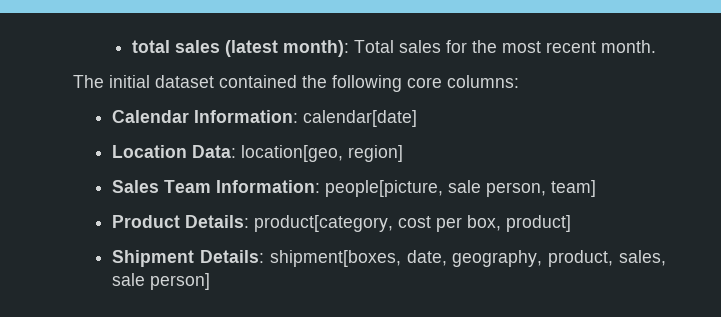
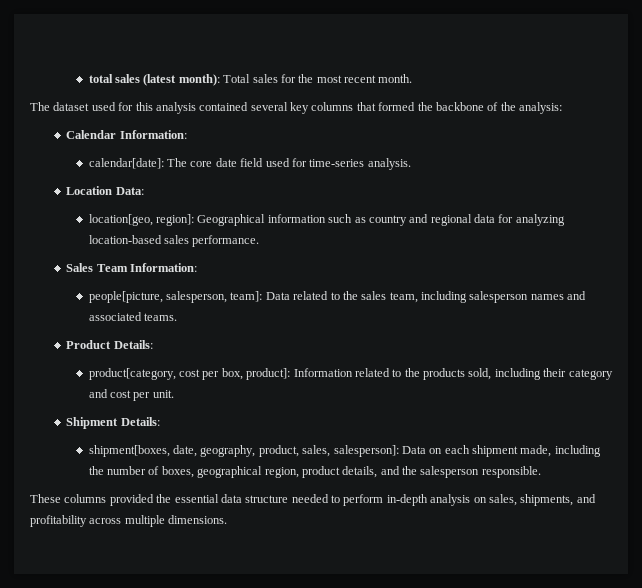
- The initial dataset contained the following core columns:
- Calendar Information: calendar[date]
- Location Data: location[geo, region]
- Sales Team Information: people[picture, sale person, team]
+ The dataset used for this analysis contained several key columns that formed the backbone of the analysis:
+ Calendar Information:
+ calendar[date]: The core date field used for time-series analysis.
+ Location Data:
+ location[geo, region]: Geographical information such as country and regional data for analyzing location-based sales performance.
+ Sales Team Information:
+ people[picture, salesperson, team]: Data related to the sales team, including salesperson names and associated teams.
- Product Details: product[category, cost per box, product]
+ Product Details:
+ product[category, cost per box, product]: Information related to the products sold, including their category and cost per unit.
- Shipment Details: shipment[boxes, date, geography, product, sales, sale person]
+ Shipment Details:
+ shipment[boxes, date, geography, product, sales, salesperson]: Data on each shipment made, including the number of boxes, geographical region, product details, and the salesperson responsible.
+ These columns provided the essential data structure needed to perform in-depth analysis on sales, shipments, and profitability across multiple dimensions.

